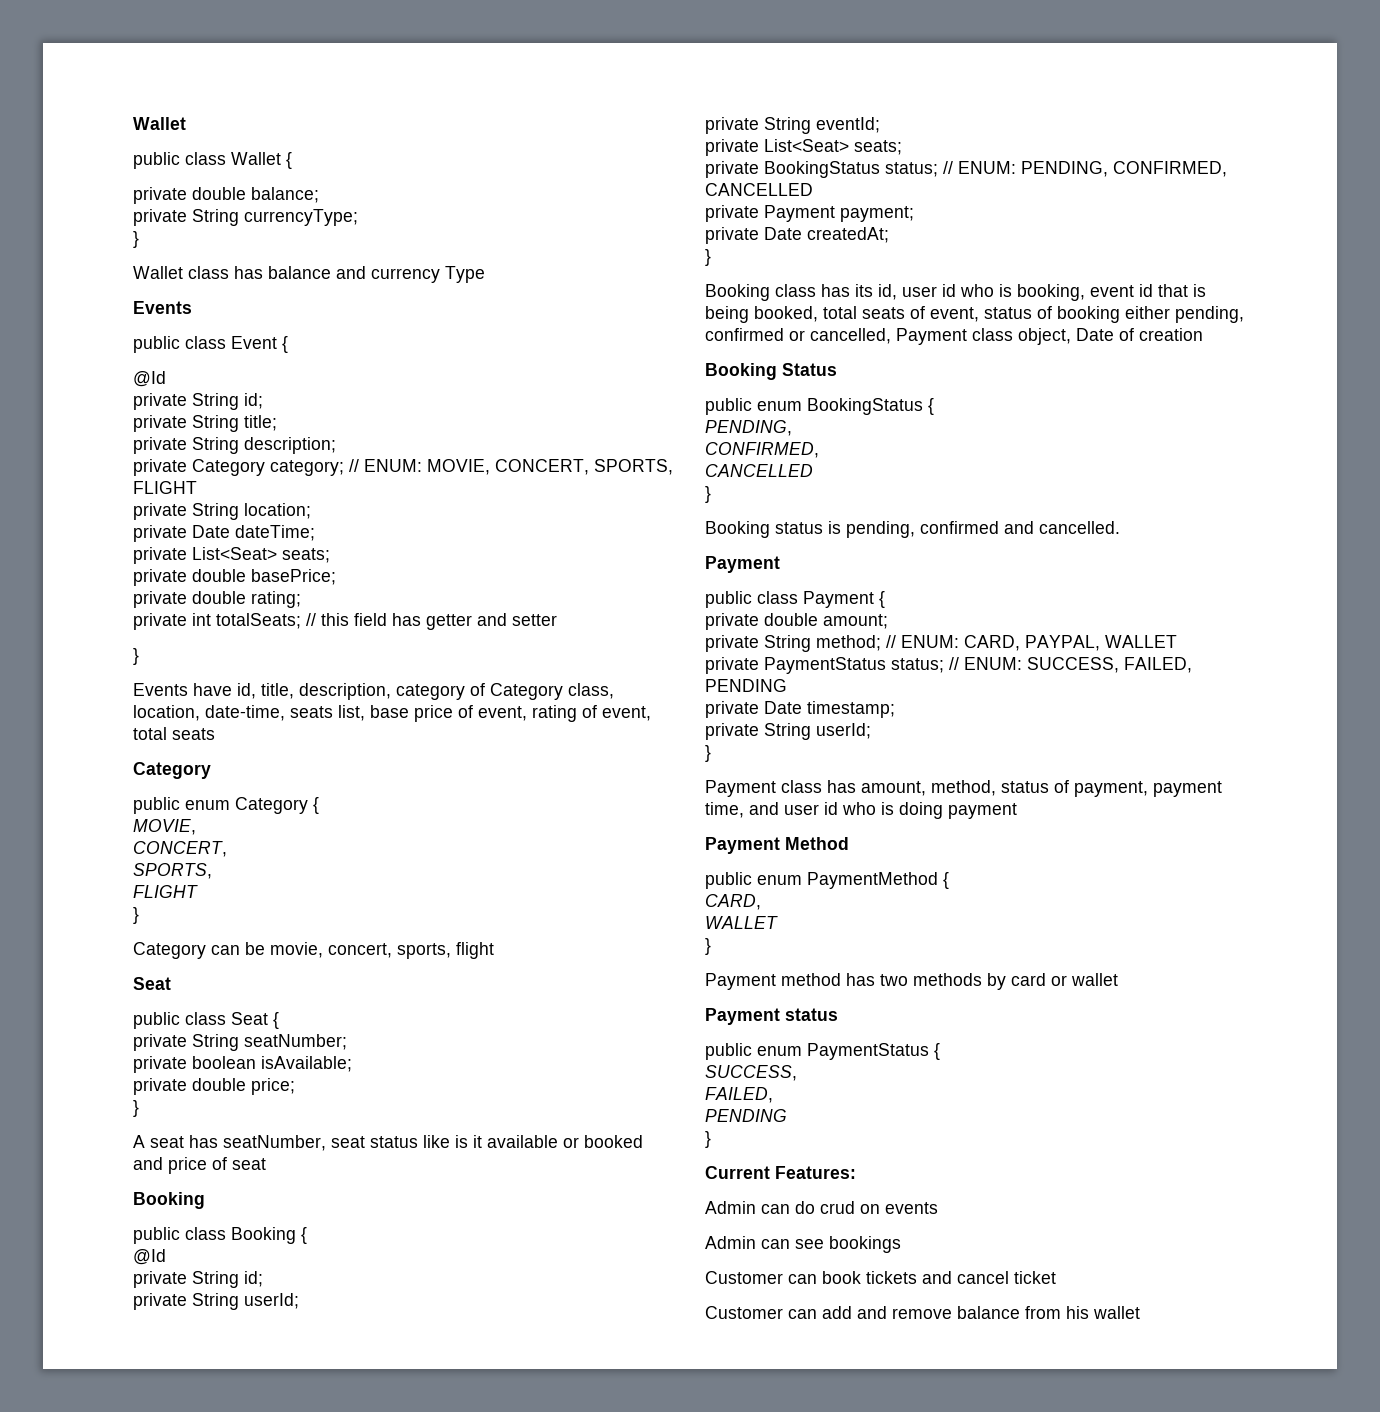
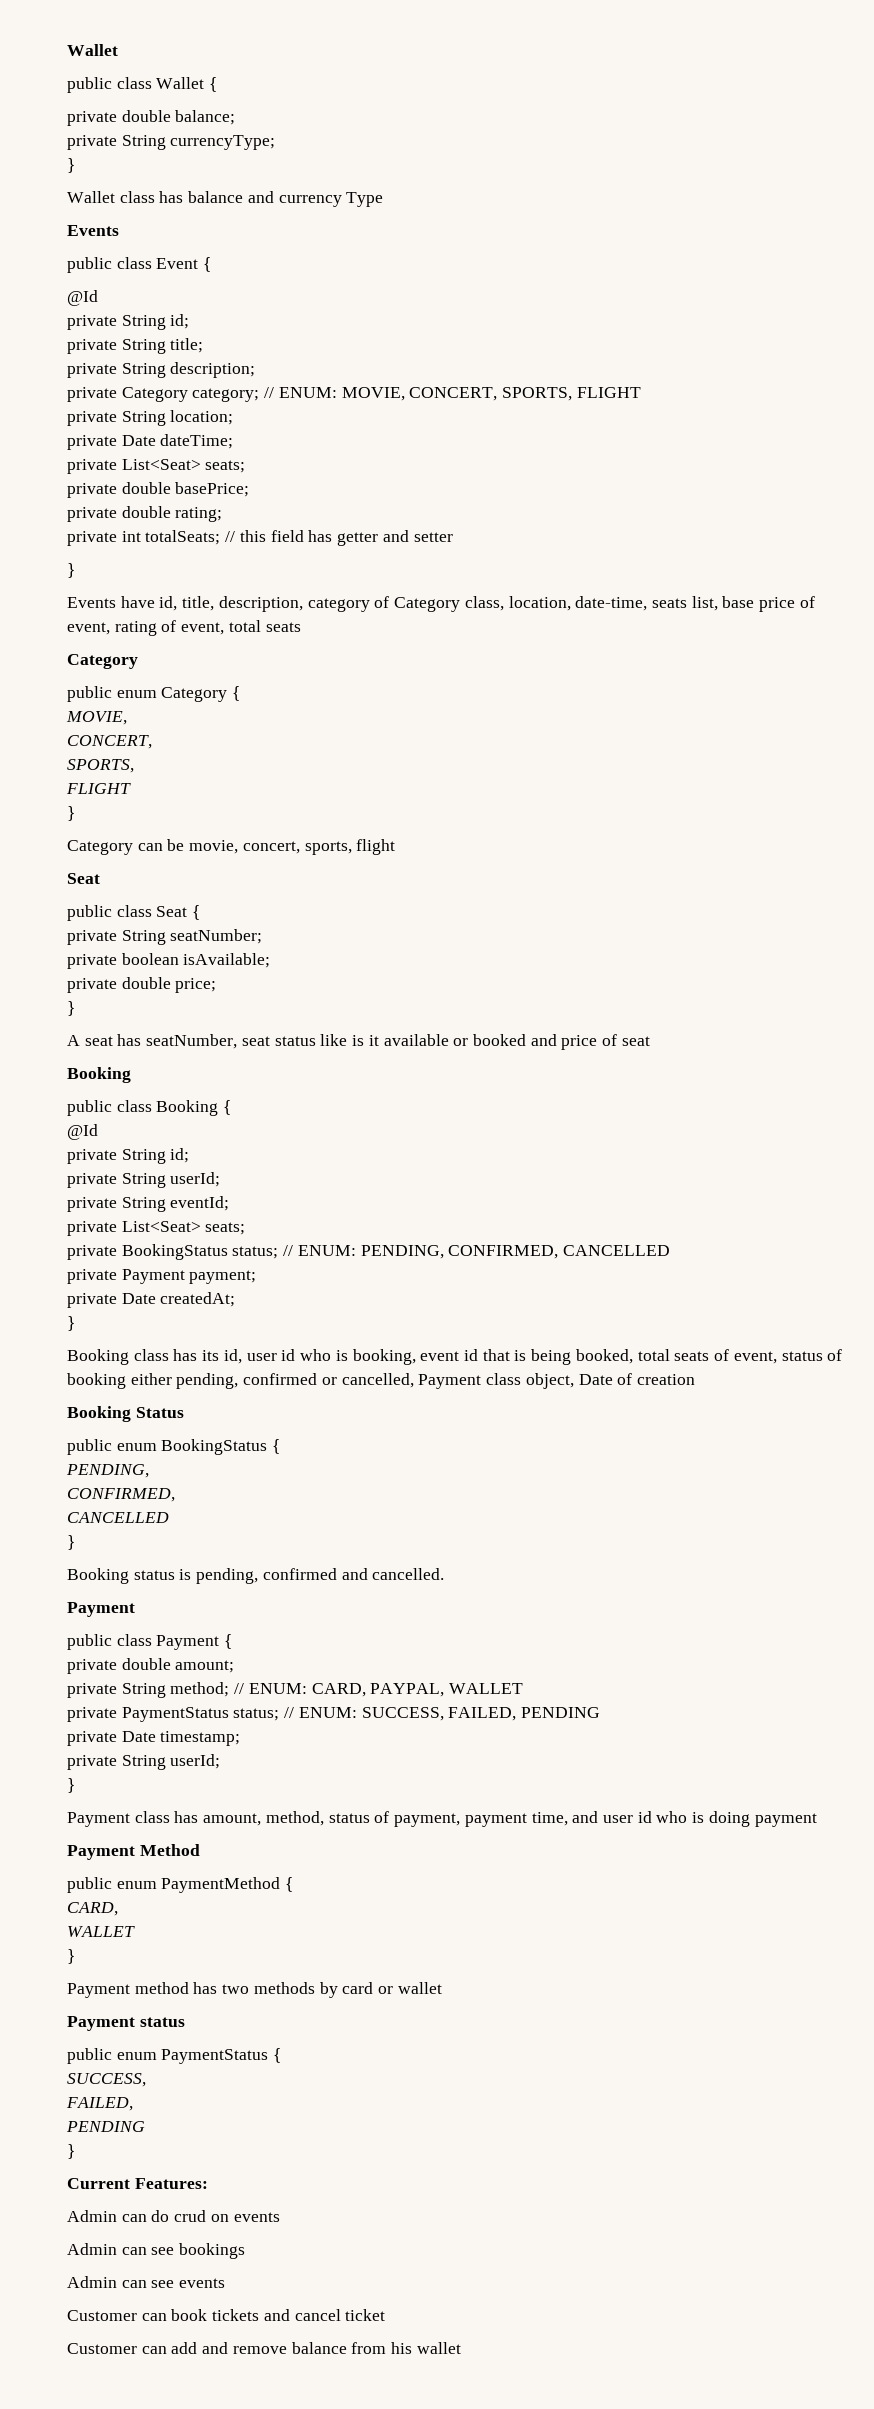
+ Admin can see events

